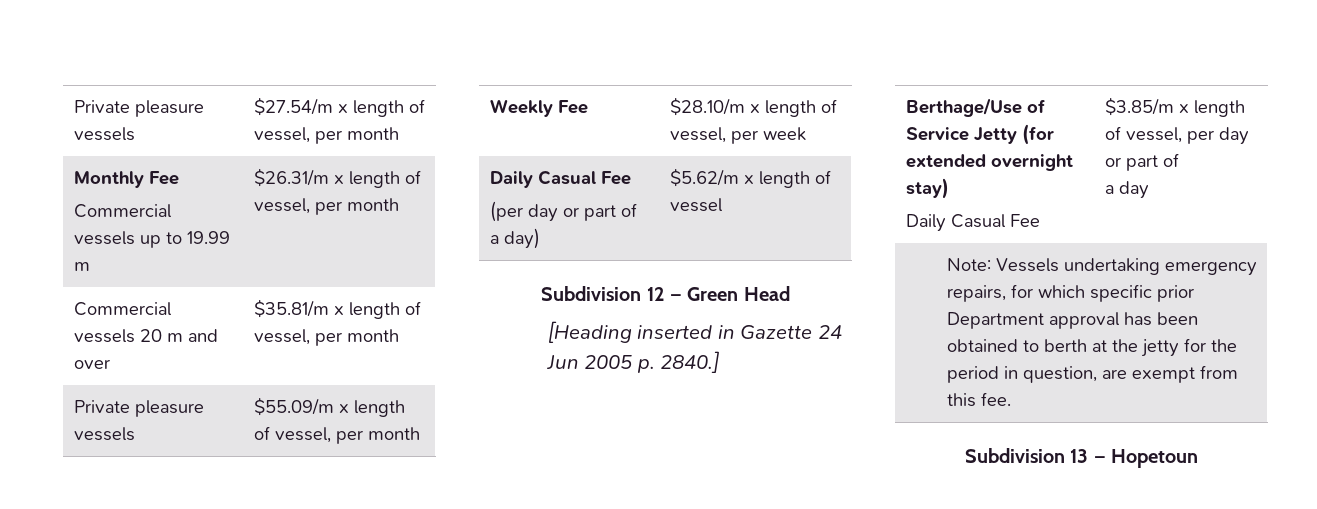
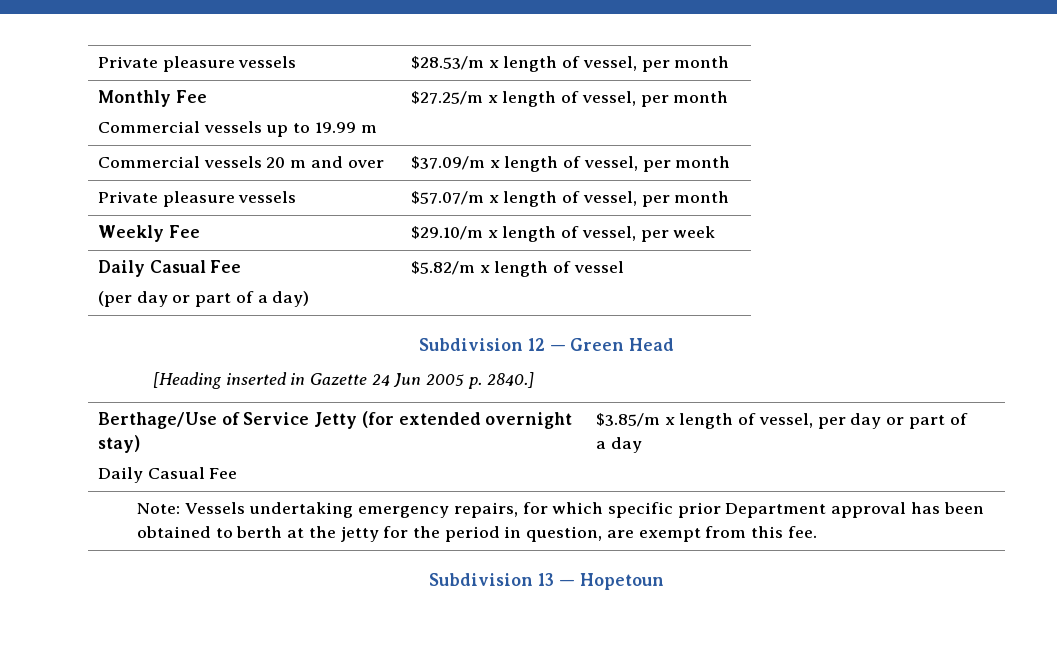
- Private pleasure vessels | $27.54/m x length of vessel, per month
+ Private pleasure vessels | $28.53/m x length of vessel, per month
  Monthly Fee
- Commercial vessels up to 19.99 m | $26.31/m x length of vessel, per month
+ Commercial vessels up to 19.99 m | $27.25/m x length of vessel, per month
- Commercial vessels 20 m and over | $35.81/m x length of vessel, per month
+ Commercial vessels 20 m and over | $37.09/m x length of vessel, per month
- Private pleasure vessels | $55.09/m x length of vessel, per month
+ Private pleasure vessels | $57.07/m x length of vessel, per month
- Weekly Fee | $28.10/m x length of vessel, per week
+ Weekly Fee | $29.10/m x length of vessel, per week
  Daily Casual Fee
- (per day or part of a day) | $5.62/m x length of vessel
+ (per day or part of a day) | $5.82/m x length of vessel

